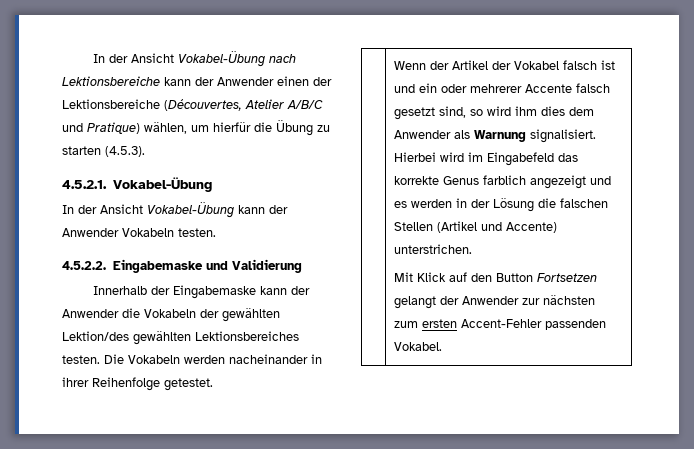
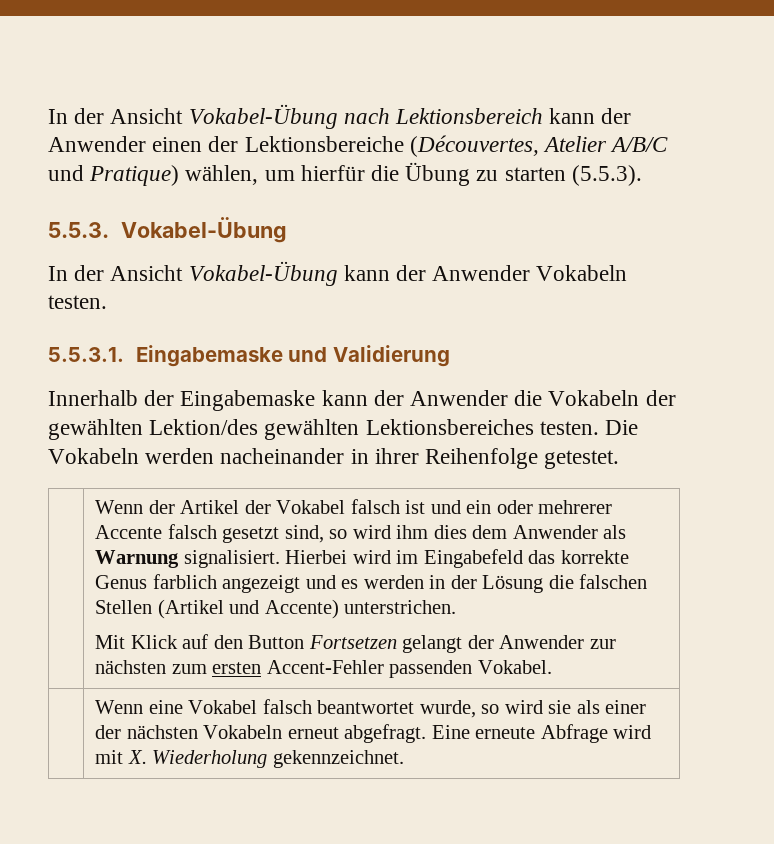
- In der Ansicht Vokabel-Übung nach Lektionsbereiche kann der Anwender einen der Lektionsbereiche (Découvertes, Atelier A/B/C und Pratique) wählen, um hierfür die Übung zu starten (4.5.3).
- 4.5.2.1. Vokabel-Übung
+ In der Ansicht Vokabel-Übung nach Lektionsbereich kann der Anwender einen der Lektionsbereiche (Découvertes, Atelier A/B/C und Pratique) wählen, um hierfür die Übung zu starten (5.5.3).
+ 5.5.3. Vokabel-Übung
- 4.5.2.2. Eingabemaske und Validierung
+ 5.5.3.1. Eingabemaske und Validierung
+ | Wenn eine Vokabel falsch beantwortet wurde, so wird sie als einer der nächsten Vokabeln erneut abgefragt. Eine erneute Abfrage wird mit X. Wiederholung gekennzeichnet.

